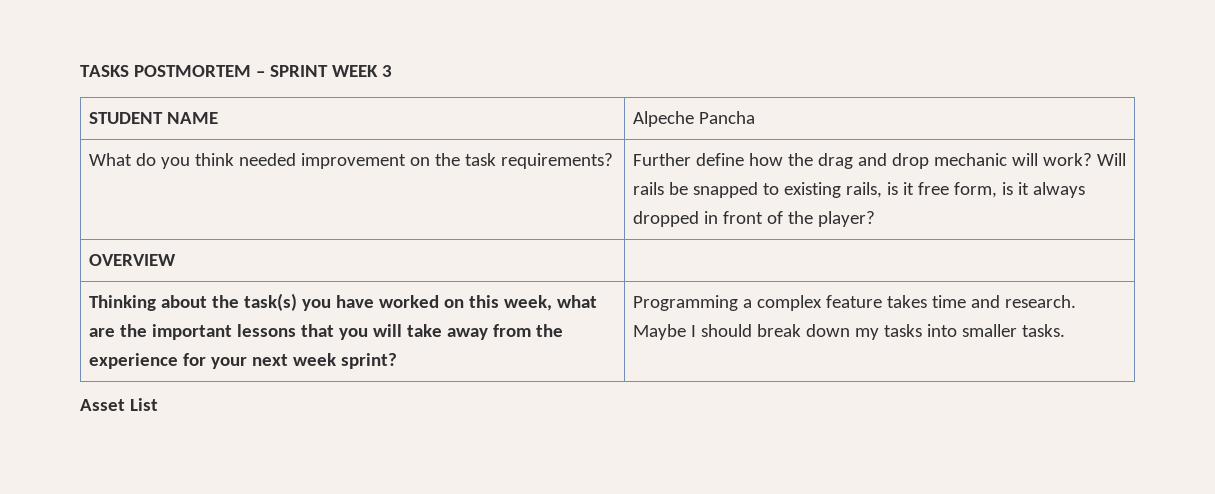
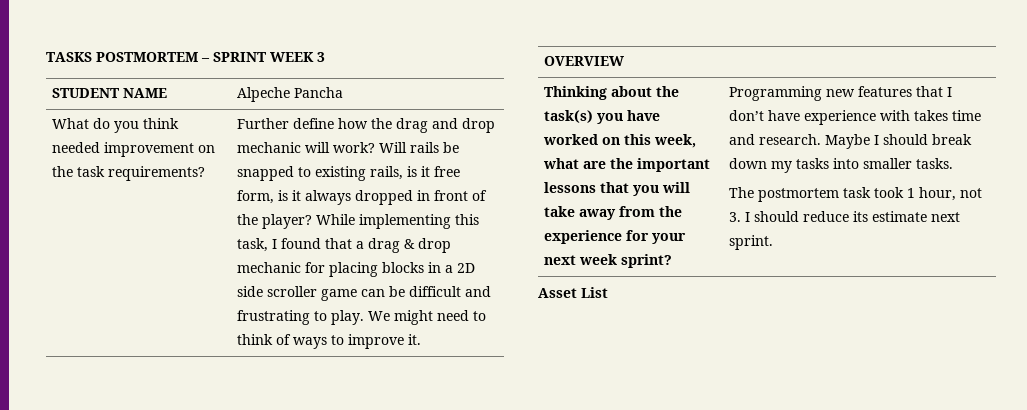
+ While implementing this task, I found that a drag & drop mechanic for placing blocks in a 2D side scroller game can be difficult and frustrating to play. We might need to think of ways to improve it.
- Programming a complex feature takes time and research.
+ Programming new features that I don’t have experience with takes time and research.
+ The postmortem task took 1 hour, not 3. I should reduce its estimate next sprint.

